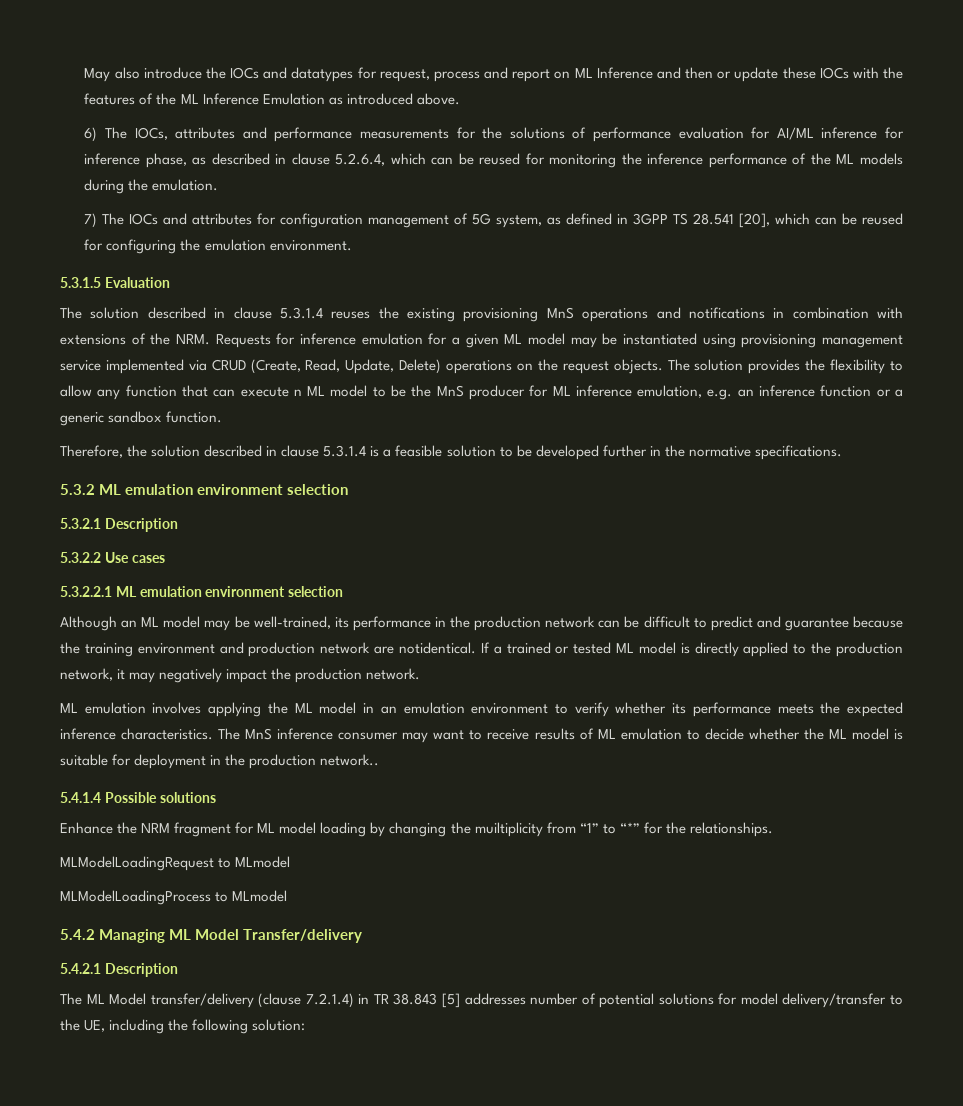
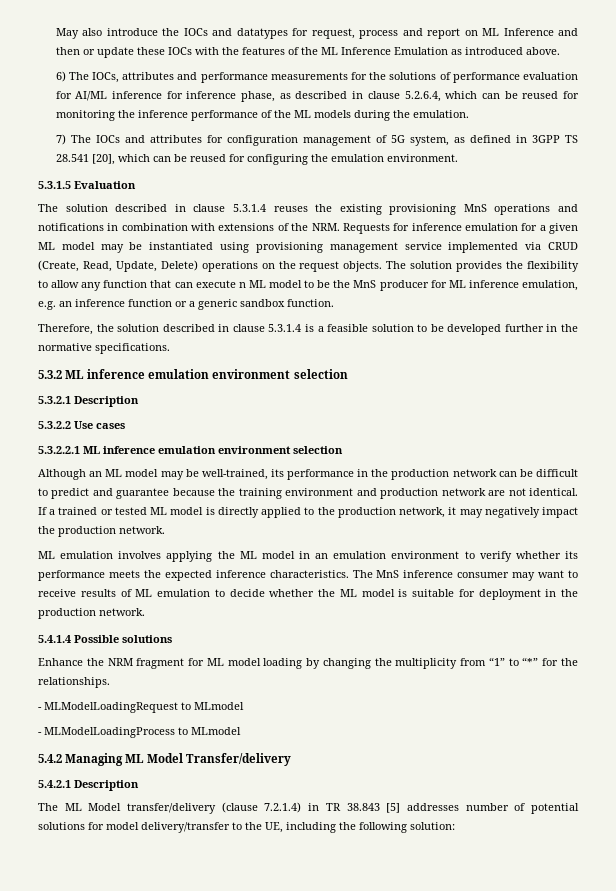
- 5.3.2 ML emulation environment selection
+ 5.3.2 ML inference emulation environment selection
- 5.3.2.2.1 ML emulation environment selection
+ 5.3.2.2.1 ML inference emulation environment selection
- Although an ML model may be well-trained, its performance in the production network can be difficult to predict and guarantee because the training environment and production network are notidentical.
+ Although an ML model may be well-trained, its performance in the production network can be difficult to predict and guarantee because the training environment and production network are not identical.
- The MnS inference consumer may want to receive results of ML emulation to decide whether the ML model is suitable for deployment in the production network..
+ The MnS inference consumer may want to receive results of ML emulation to decide whether the ML model is suitable for deployment in the production network.
- Enhance the NRM fragment for ML model loading by changing the muiltiplicity from “1” to “*” for the relationships.
+ Enhance the NRM fragment for ML model loading by changing the multiplicity from “1” to “*” for the relationships.
- MLModelLoadingRequest to MLmodel
+ - MLModelLoadingRequest to MLmodel
- MLModelLoadingProcess to MLmodel
+ - MLModelLoadingProcess to MLmodel

